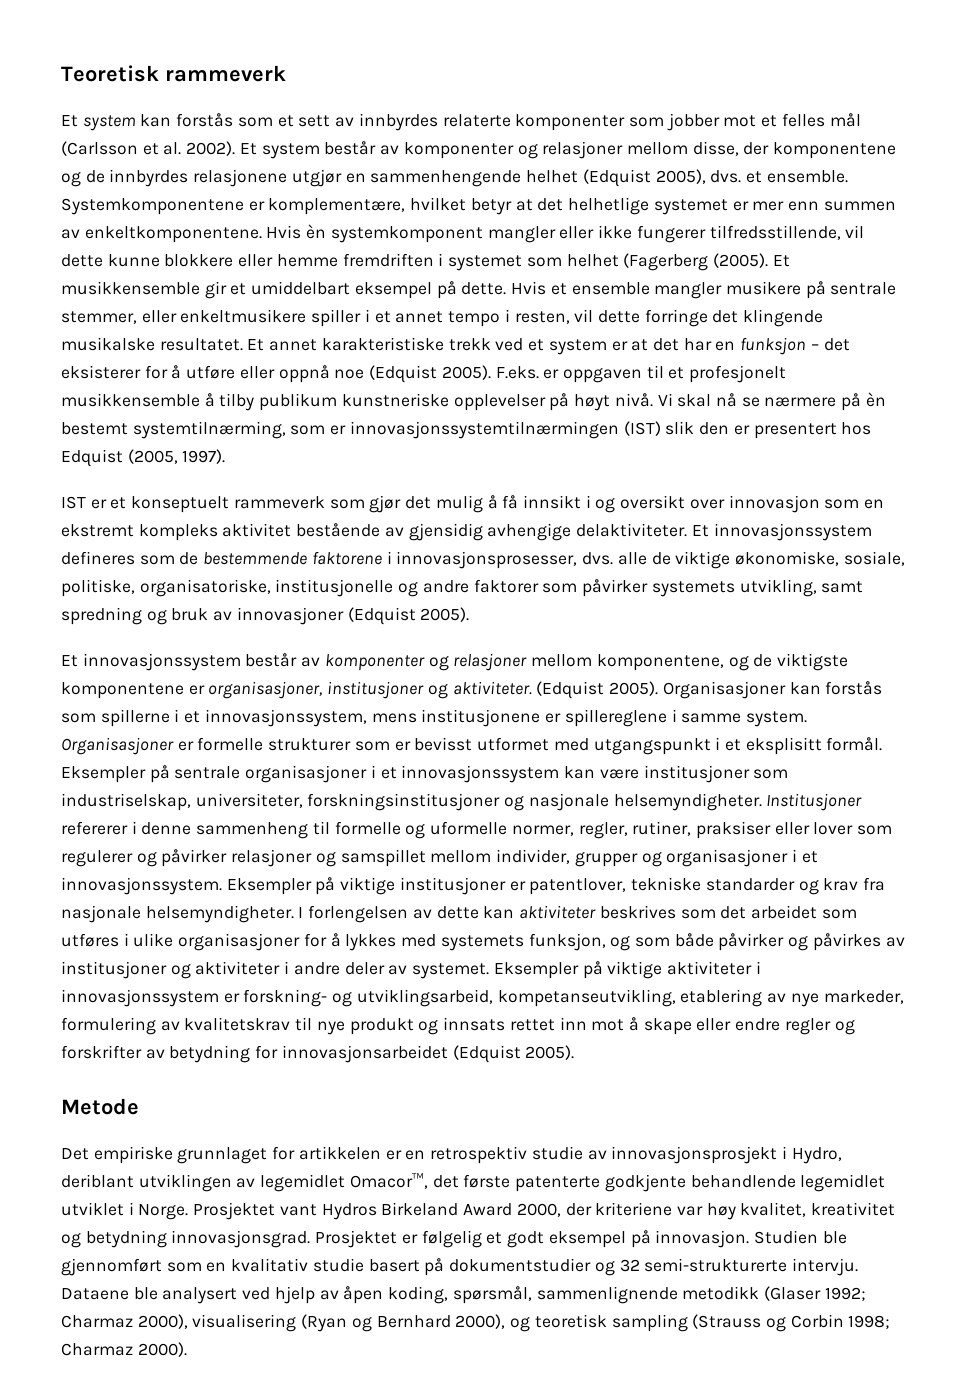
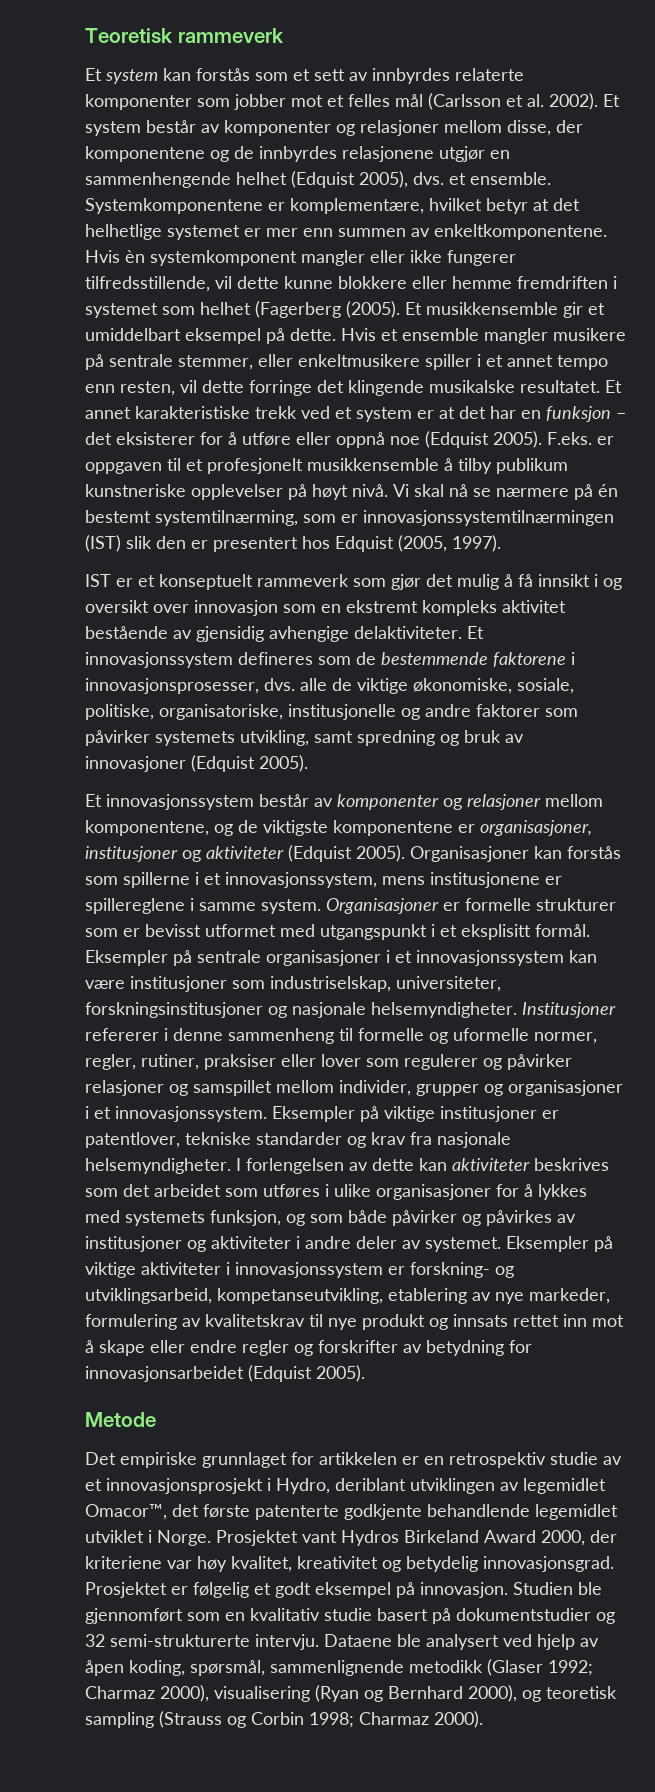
- Hvis et ensemble mangler musikere på sentrale stemmer, eller enkeltmusikere spiller i et annet tempo i resten, vil dette forringe det klingende musikalske resultatet.
+ Hvis et ensemble mangler musikere på sentrale stemmer, eller enkeltmusikere spiller i et annet tempo enn resten, vil dette forringe det klingende musikalske resultatet.
- Vi skal nå se nærmere på èn bestemt systemtilnærming, som er innovasjonssystemtilnærmingen (IST) slik den er presentert hos Edquist (2005, 1997).
+ Vi skal nå se nærmere på én bestemt systemtilnærming, som er innovasjonssystemtilnærmingen (IST) slik den er presentert hos Edquist (2005, 1997).
- Et innovasjonssystem består av komponenter og relasjoner mellom komponentene, og de viktigste komponentene er organisasjoner, institusjoner og aktiviteter. (Edquist 2005).
+ Et innovasjonssystem består av komponenter og relasjoner mellom komponentene, og de viktigste komponentene er organisasjoner, institusjoner og aktiviteter (Edquist 2005).
- Det empiriske grunnlaget for artikkelen er en retrospektiv studie av innovasjonsprosjekt i Hydro, deriblant utviklingen av legemidlet Omacor™, det første patenterte godkjente behandlende legemidlet utviklet i Norge.
+ Det empiriske grunnlaget for artikkelen er en retrospektiv studie av et innovasjonsprosjekt i Hydro, deriblant utviklingen av legemidlet Omacor™, det første patenterte godkjente behandlende legemidlet utviklet i Norge.
- Prosjektet vant Hydros Birkeland Award 2000, der kriteriene var høy kvalitet, kreativitet og betydning innovasjonsgrad.
+ Prosjektet vant Hydros Birkeland Award 2000, der kriteriene var høy kvalitet, kreativitet og betydelig innovasjonsgrad.

